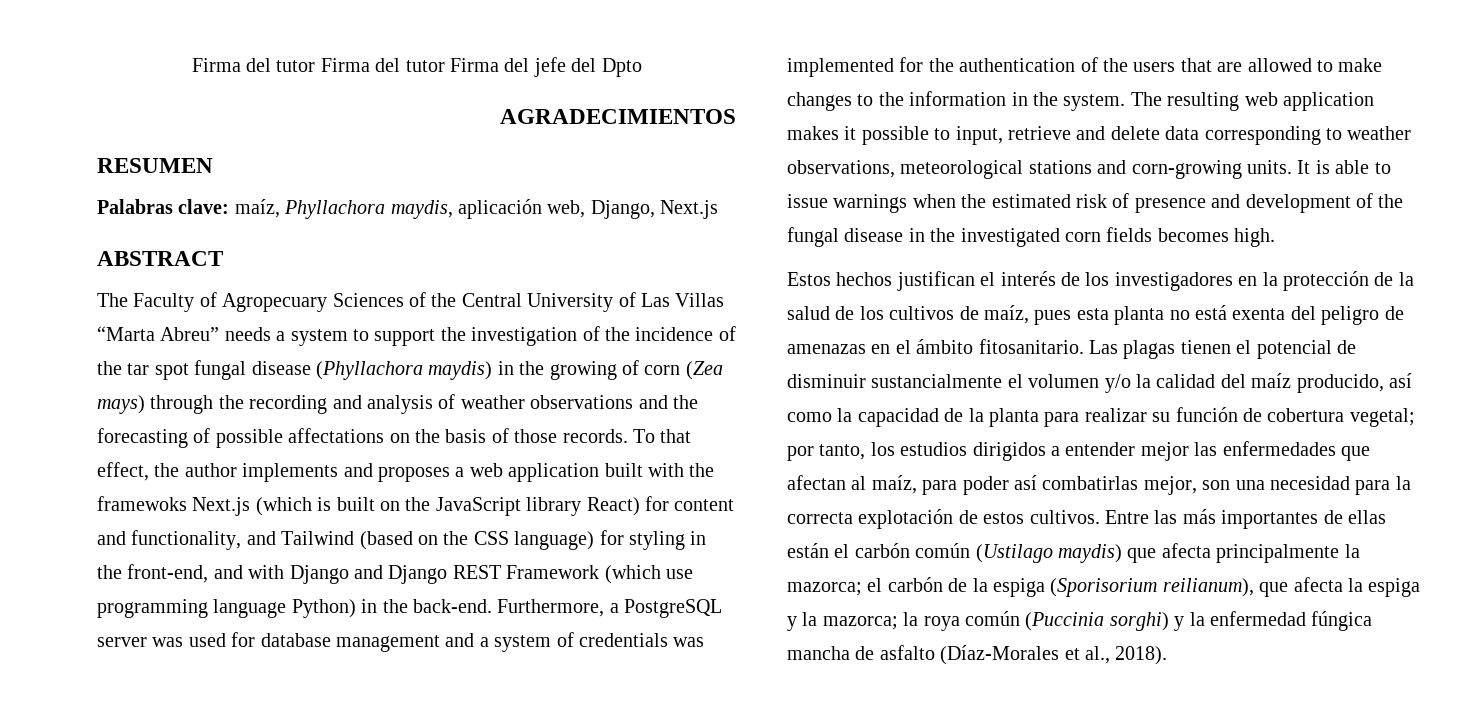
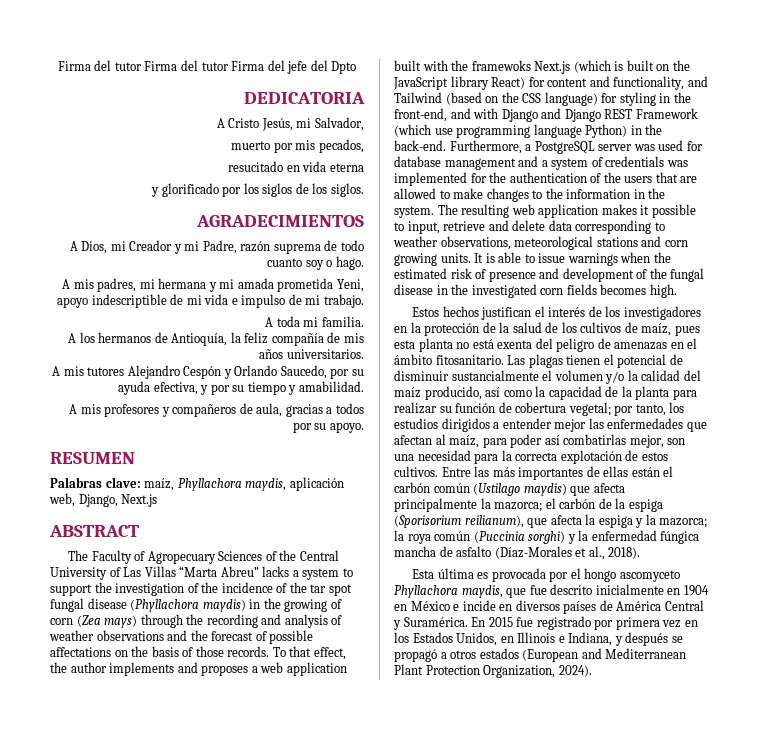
+ DEDICATORIA
+ A Cristo Jesús, mi Salvador,
+ muerto por mis pecados,
+ resucitado en vida eterna
+ y glorificado por los siglos de los siglos.
  AGRADECIMIENTOS
+ A Dios, mi Creador y mi Padre, razón suprema de todo cuanto soy o hago.
+ A mis padres, mi hermana y mi amada prometida Yeni, apoyo indescriptible de mi vida e impulso de mi trabajo.
+ A toda mi familia.
+ A los hermanos de Antioquía, la feliz compañía de mis años universitarios.
+ A mis tutores Alejandro Cespón y Orlando Saucedo, por su ayuda efectiva, y por su tiempo y amabilidad.
+ A mis profesores y compañeros de aula, gracias a todos por su apoyo.
- The Faculty of Agropecuary Sciences of the Central University of Las Villas “Marta Abreu” needs a system to support the investigation of the incidence of the tar spot fungal disease (Phyllachora maydis) in the growing of corn (Zea mays) through the recording and analysis of weather observations and the forecasting of possible affectations on the basis of those records.
+ The Faculty of Agropecuary Sciences of the Central University of Las Villas “Marta Abreu” lacks a system to support the investigation of the incidence of the tar spot fungal disease (Phyllachora maydis) in the growing of corn (Zea mays) through the recording and analysis of weather observations and the forecast of possible affectations on the basis of those records.
- The resulting web application makes it possible to input, retrieve and delete data corresponding to weather observations, meteorological stations and corn-growing units.
+ The resulting web application makes it possible to input, retrieve and delete data corresponding to weather observations, meteorological stations and corn growing units.
+ Esta última es provocada por el hongo ascomyceto Phyllachora maydis, que fue descrito inicialmente en 1904 en México e incide en diversos países de América Central y Suramérica. En 2015 fue registrado por primera vez en los Estados Unidos, en Illinois e Indiana, y después se propagó a otros estados (European and Mediterranean Plant Protection Organization, 2024).

